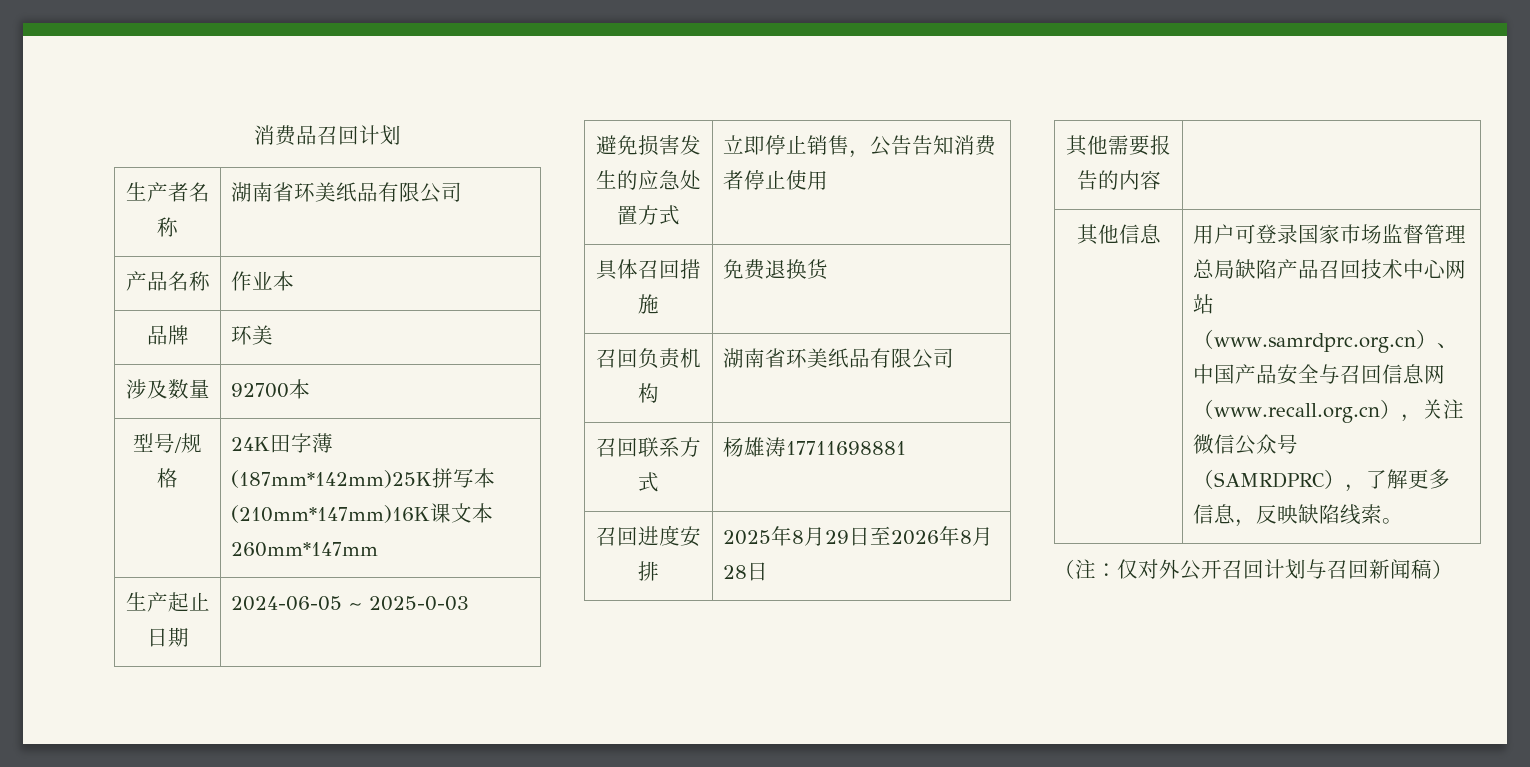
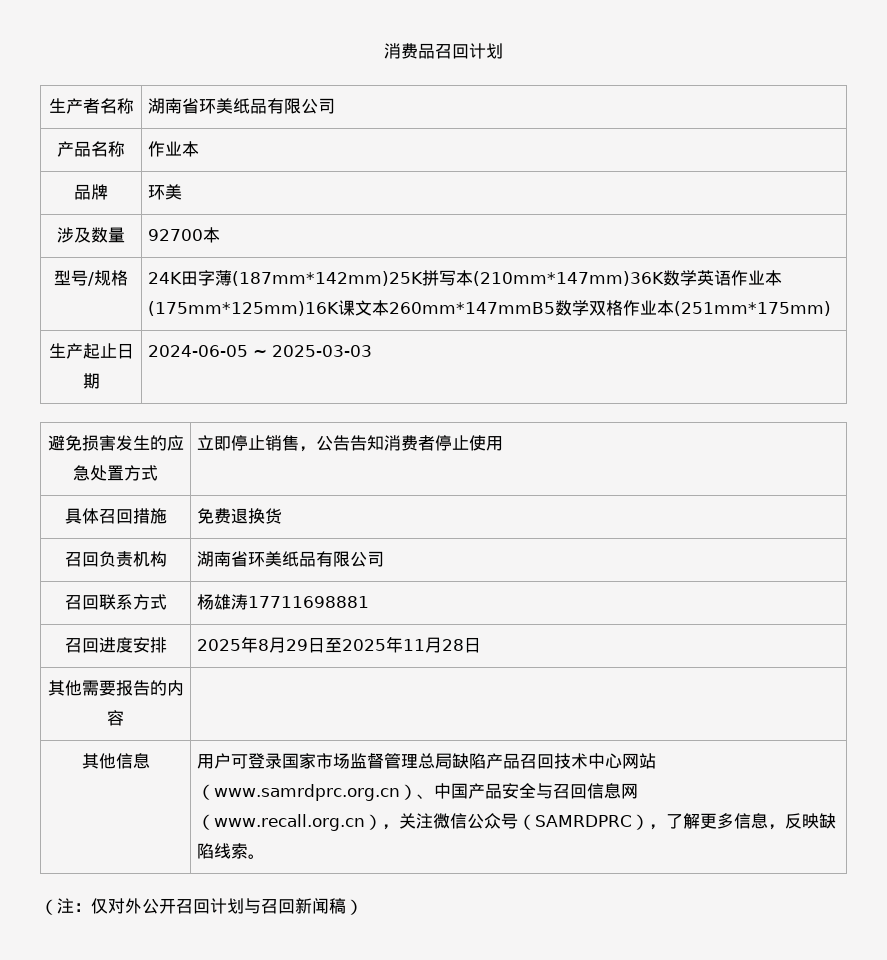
- 型号/规格 | 24K田字薄(187mm*142mm)25K拼写本(210mm*147mm)16K课文本260mm*147mm
+ 型号/规格 | 24K田字薄(187mm*142mm)25K拼写本(210mm*147mm)36K数学英语作业本(175mm*125mm)16K课文本260mm*147mmB5数学双格作业本(251mm*175mm)
- 生产起止日期 | 2024-06-05 ~ 2025-0-03
+ 生产起止日期 | 2024-06-05 ~ 2025-03-03
- 召回进度安排 | 2025年8月29日至2026年8月28日
+ 召回进度安排 | 2025年8月29日至2025年11月28日

